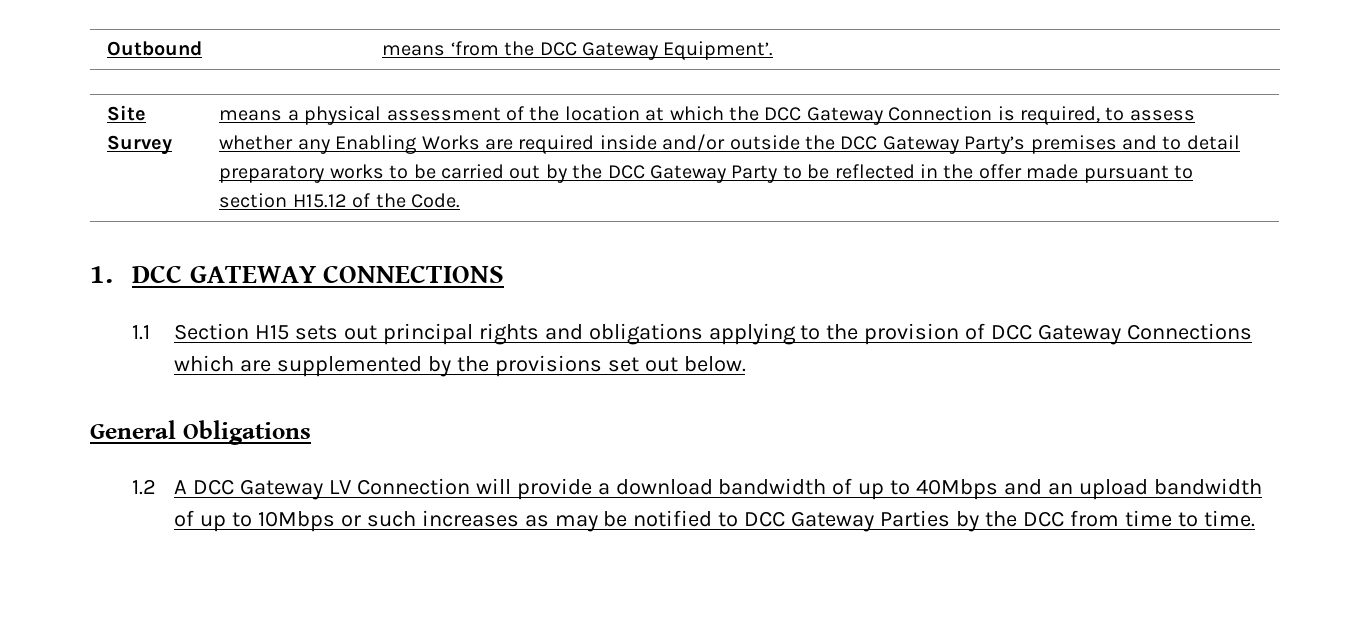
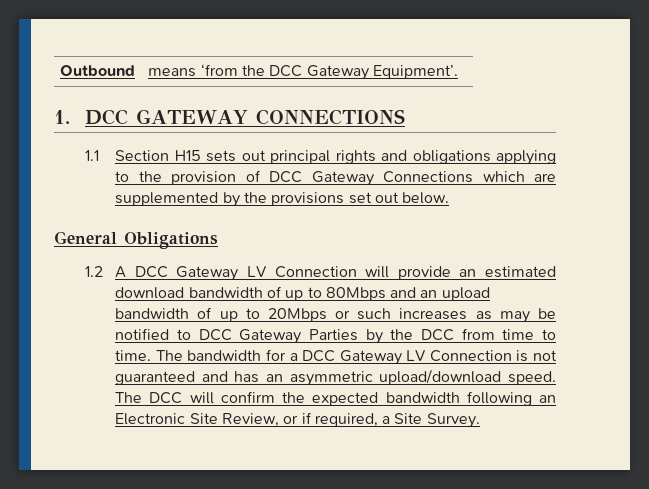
- Site Survey | means a physical assessment of the location at which the DCC Gateway Connection is required, to assess whether any Enabling Works are required inside and/or outside the DCC Gateway Party’s premises and to detail preparatory works to be carried out by the DCC Gateway Party to be reflected in the offer made pursuant to section H15.12 of the Code.
- 1.2 A DCC Gateway LV Connection will provide a download bandwidth of up to 40Mbps and an upload bandwidth of up to 10Mbps or such increases as may be notified to DCC Gateway Parties by the DCC from time to time.
+ 1.2 A DCC Gateway LV Connection will provide an estimated download bandwidth of up to 80Mbps and an upload bandwidth of up to 20Mbps or such increases as may be notified to DCC Gateway Parties by the DCC from time to time.
+ The bandwidth for a DCC Gateway LV Connection is not guaranteed and has an asymmetric upload/download speed. The DCC will confirm the expected bandwidth following an Electronic Site Review, or if required, a Site Survey.

